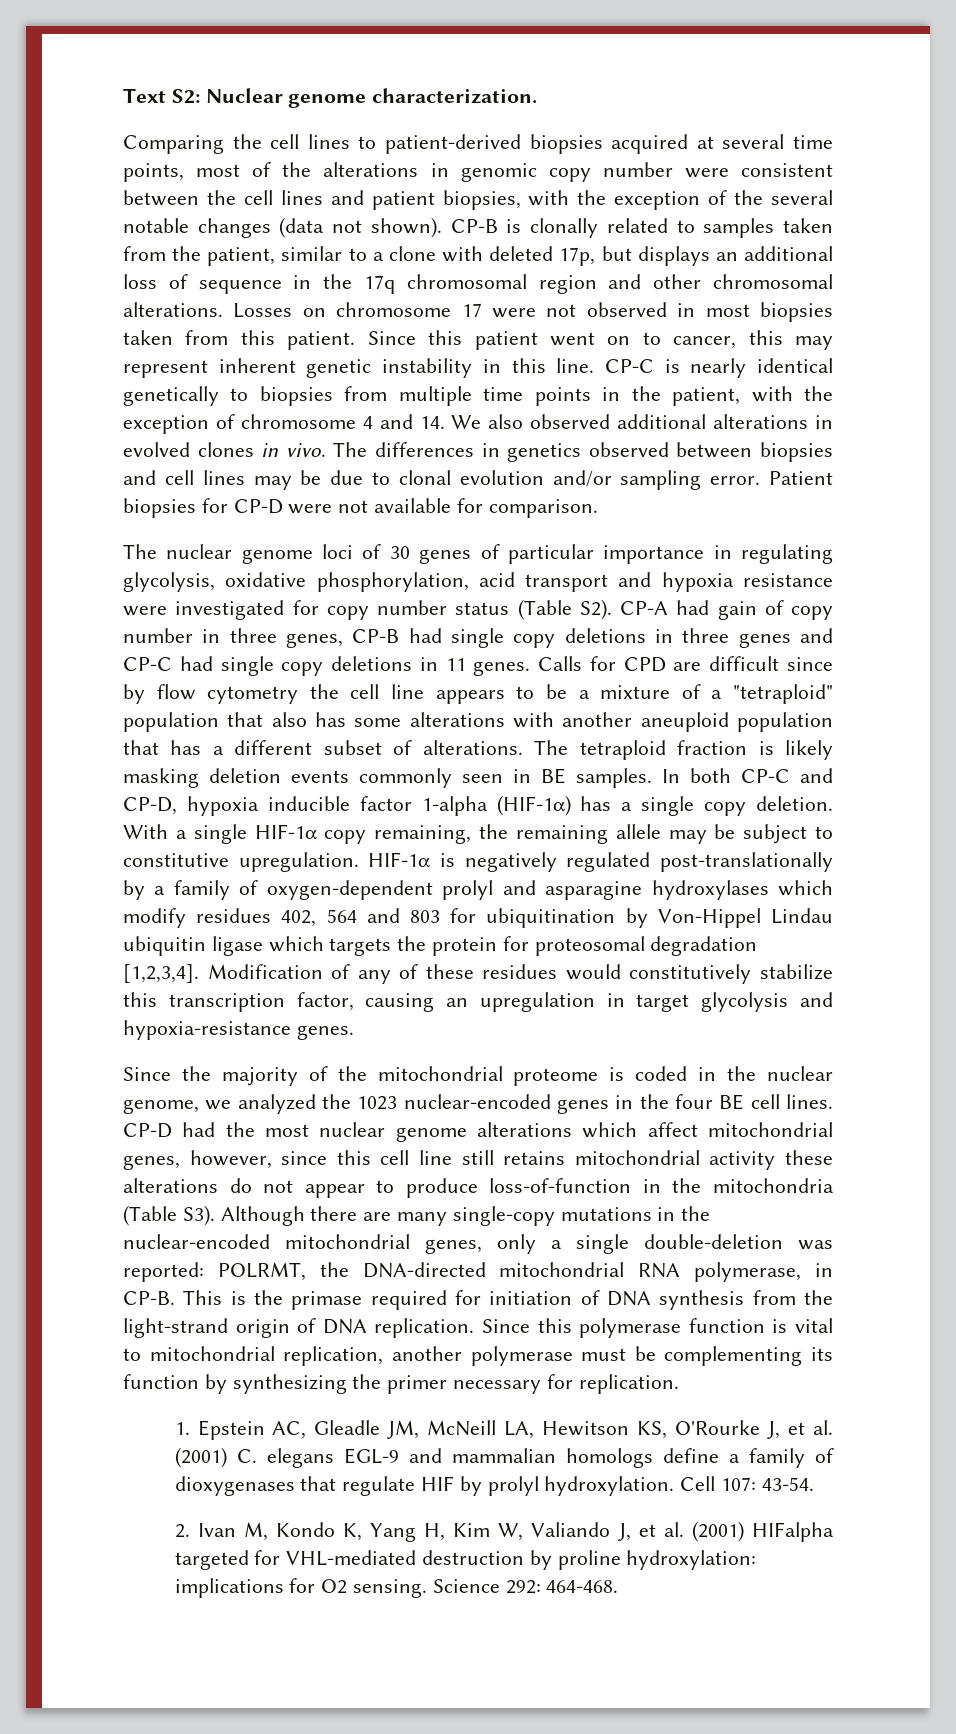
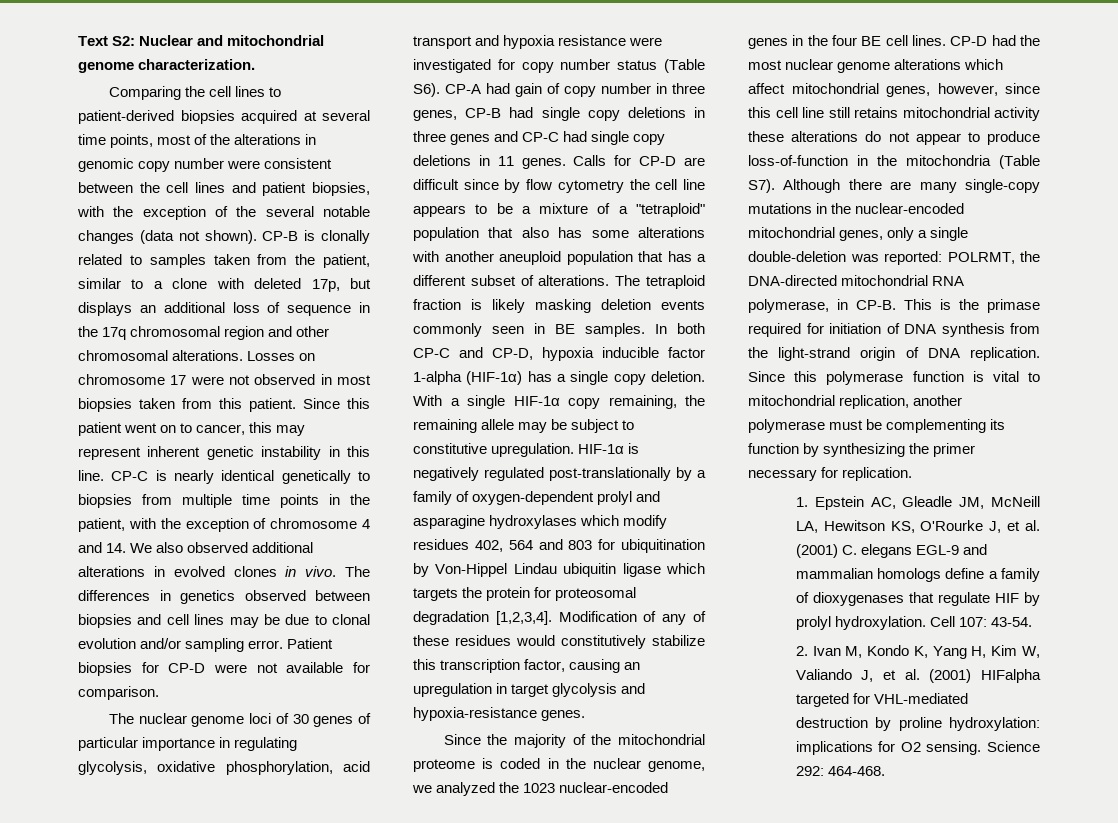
- Text S2: Nuclear genome characterization.
+ Text S2: Nuclear and mitochondrial genome characterization.
- The nuclear genome loci of 30 genes of particular importance in regulating glycolysis, oxidative phosphorylation, acid transport and hypoxia resistance were investigated for copy number status (Table S2). CP-A had gain of copy number in three genes, CP-B had single copy deletions in three genes and CP-C had single copy deletions in 11 genes.
+ The nuclear genome loci of 30 genes of particular importance in regulating glycolysis, oxidative phosphorylation, acid transport and hypoxia resistance were investigated for copy number status (Table S6). CP-A had gain of copy number in three genes, CP-B had single copy deletions in three genes and CP-C had single copy deletions in 11 genes.
- Calls for CPD are difficult since by flow cytometry the cell line appears to be a mixture of a "tetraploid" population that also has some alterations with another aneuploid population that has a different subset of alterations.
+ Calls for CP-D are difficult since by flow cytometry the cell line appears to be a mixture of a "tetraploid" population that also has some alterations with another aneuploid population that has a different subset of alterations.
- CP-D had the most nuclear genome alterations which affect mitochondrial genes, however, since this cell line still retains mitochondrial activity these alterations do not appear to produce loss-of-function in the mitochondria (Table S3). Although there are many single-copy mutations in the nuclear-encoded mitochondrial genes, only a single double-deletion was reported: POLRMT, the DNA-directed mitochondrial RNA polymerase, in CP-B.
+ CP-D had the most nuclear genome alterations which affect mitochondrial genes, however, since this cell line still retains mitochondrial activity these alterations do not appear to produce loss-of-function in the mitochondria (Table S7). Although there are many single-copy mutations in the nuclear-encoded mitochondrial genes, only a single double-deletion was reported: POLRMT, the DNA-directed mitochondrial RNA polymerase, in CP-B.

